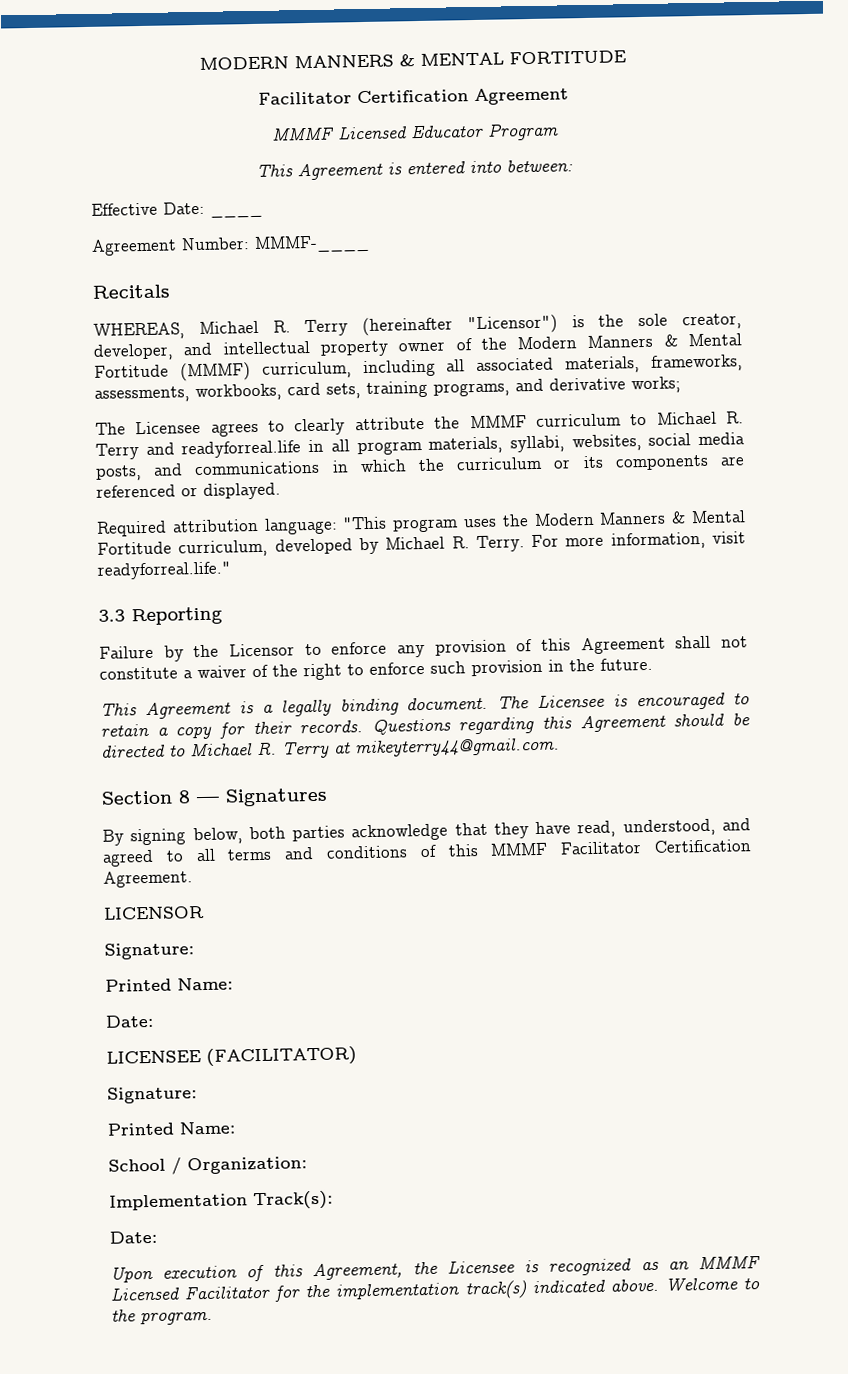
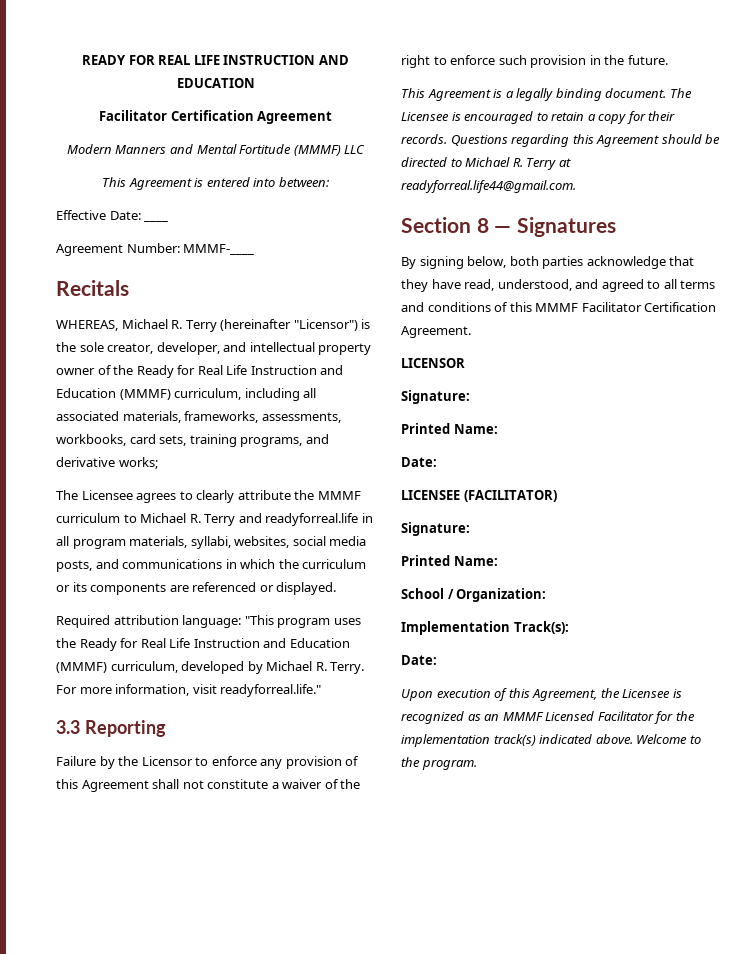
- MODERN MANNERS & MENTAL FORTITUDE
+ READY FOR REAL LIFE INSTRUCTION AND EDUCATION
  Facilitator Certification Agreement
- MMMF Licensed Educator Program
+ Modern Manners and Mental Fortitude (MMMF) LLC
- WHEREAS, Michael R. Terry (hereinafter "Licensor") is the sole creator, developer, and intellectual property owner of the Modern Manners & Mental Fortitude (MMMF) curriculum, including all associated materials, frameworks, assessments, workbooks, card sets, training programs, and derivative works;
+ WHEREAS, Michael R. Terry (hereinafter "Licensor") is the sole creator, developer, and intellectual property owner of the Ready for Real Life Instruction and Education (MMMF) curriculum, including all associated materials, frameworks, assessments, workbooks, card sets, training programs, and derivative works;
- Required attribution language: "This program uses the Modern Manners & Mental Fortitude curriculum, developed by Michael R. Terry.
+ Required attribution language: "This program uses the Ready for Real Life Instruction and Education (MMMF) curriculum, developed by Michael R. Terry.
- Questions regarding this Agreement should be directed to Michael R. Terry at mikeyterry44@gmail.com.
+ Questions regarding this Agreement should be directed to Michael R. Terry at readyforreal.life44@gmail.com.

